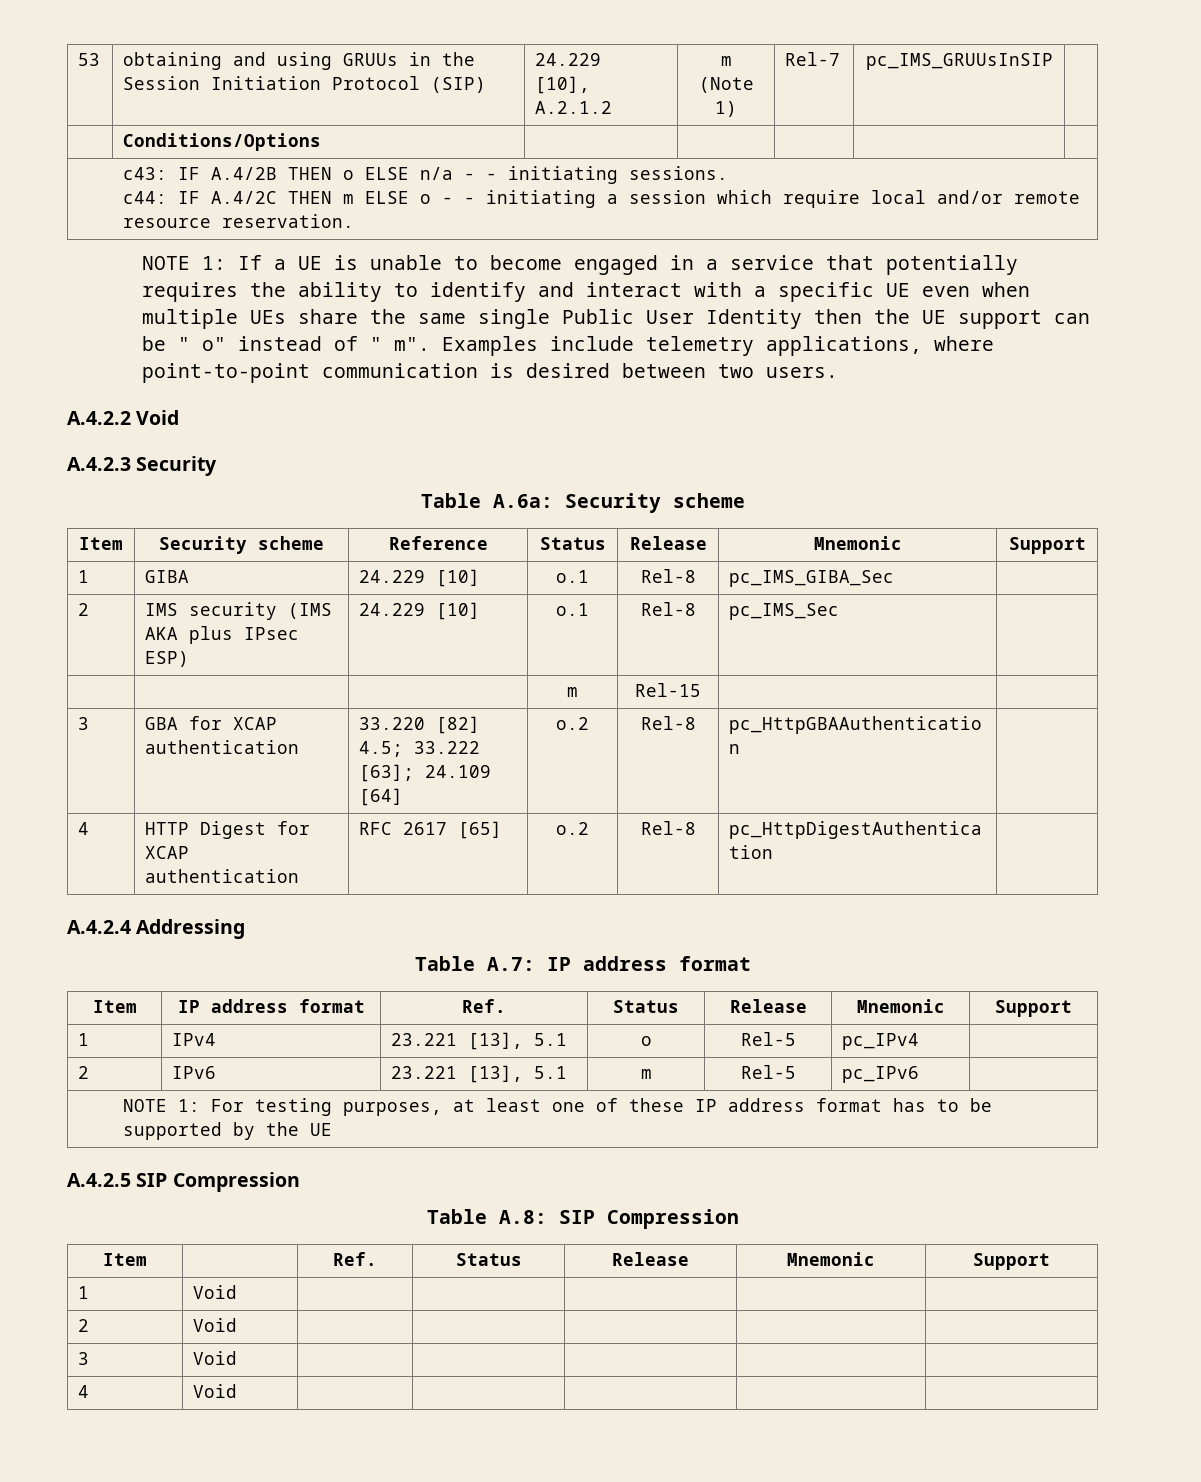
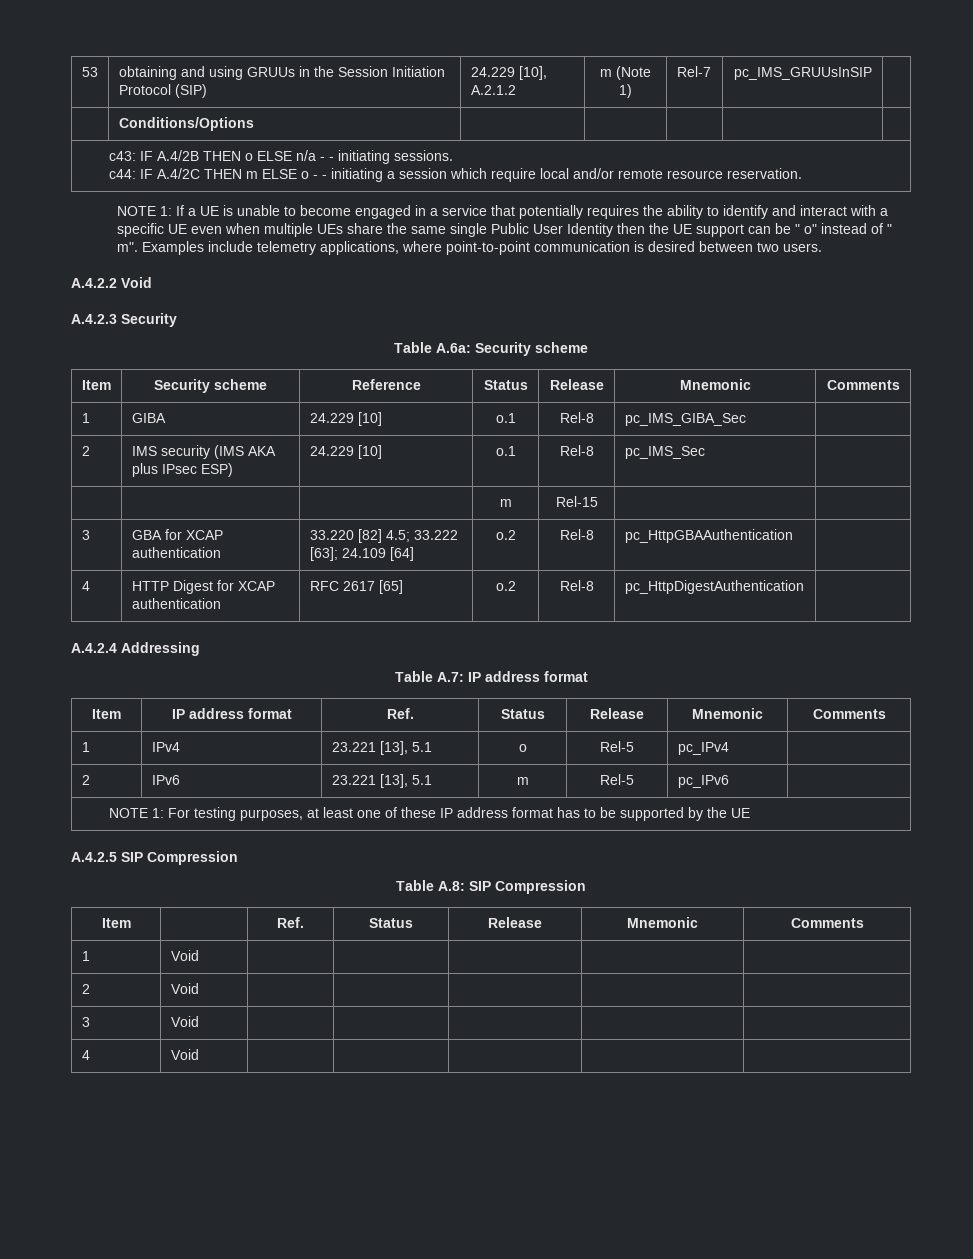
- Item | Security scheme | Reference | Status | Release | Mnemonic | Support
+ Item | Security scheme | Reference | Status | Release | Mnemonic | Comments
- Item | IP address format | Ref. | Status | Release | Mnemonic | Support
+ Item | IP address format | Ref. | Status | Release | Mnemonic | Comments
- Item | | Ref. | Status | Release | Mnemonic | Support
+ Item | | Ref. | Status | Release | Mnemonic | Comments

